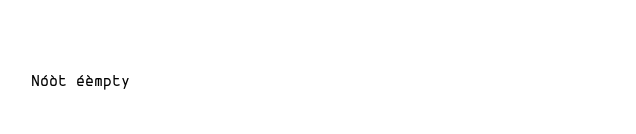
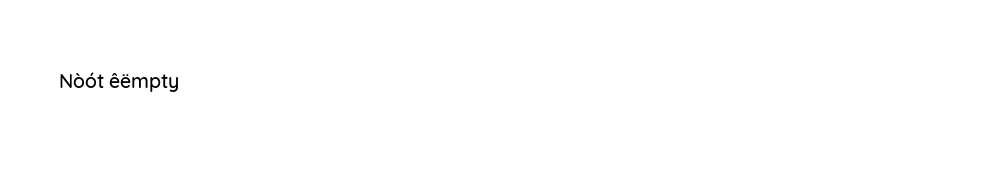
- Nóòt éèmpty
+ Nòót êëmpty

